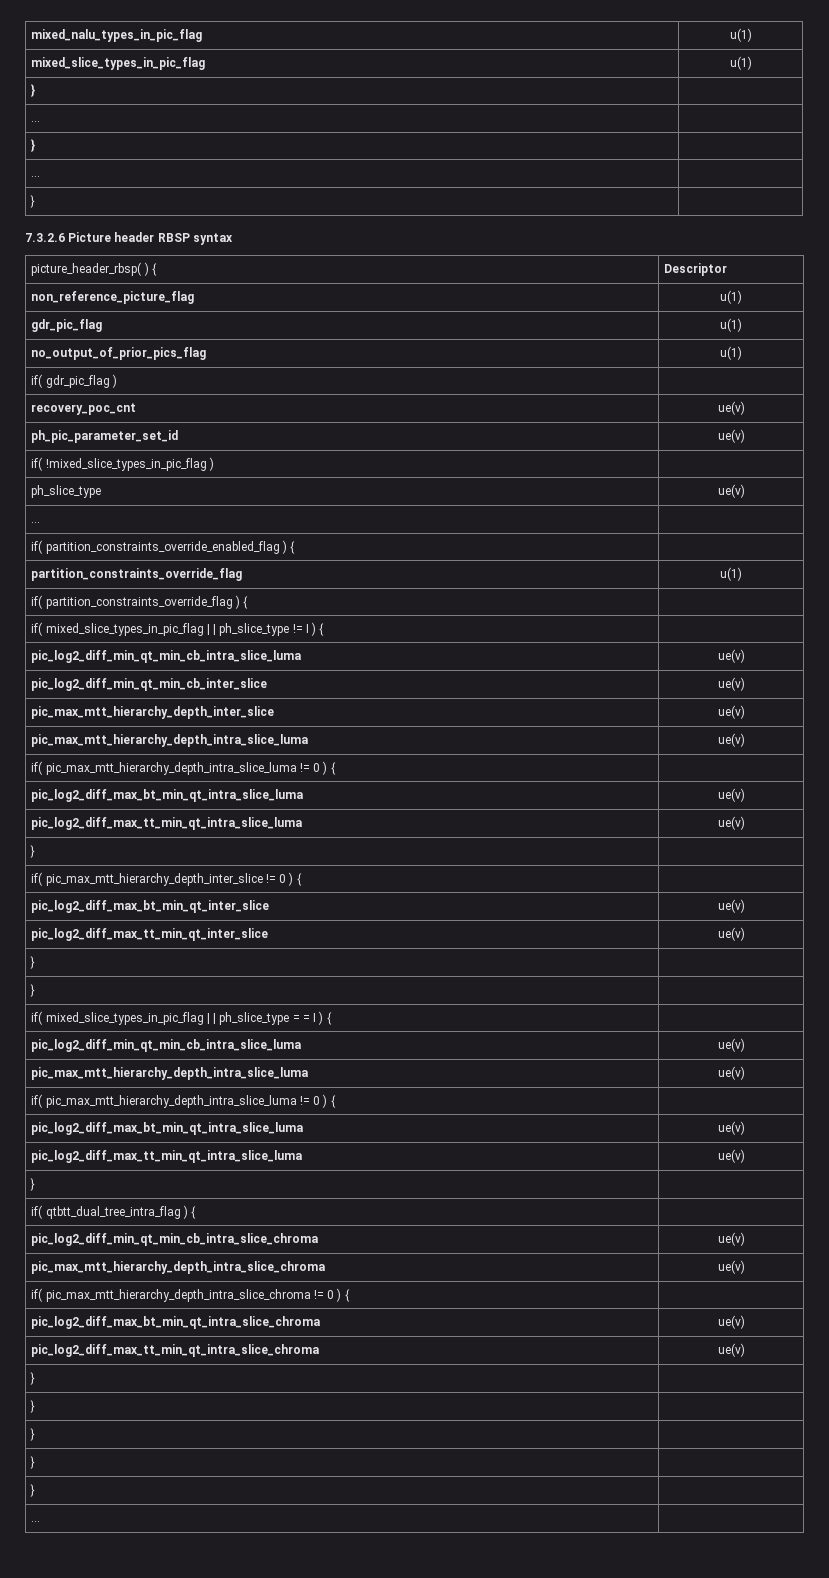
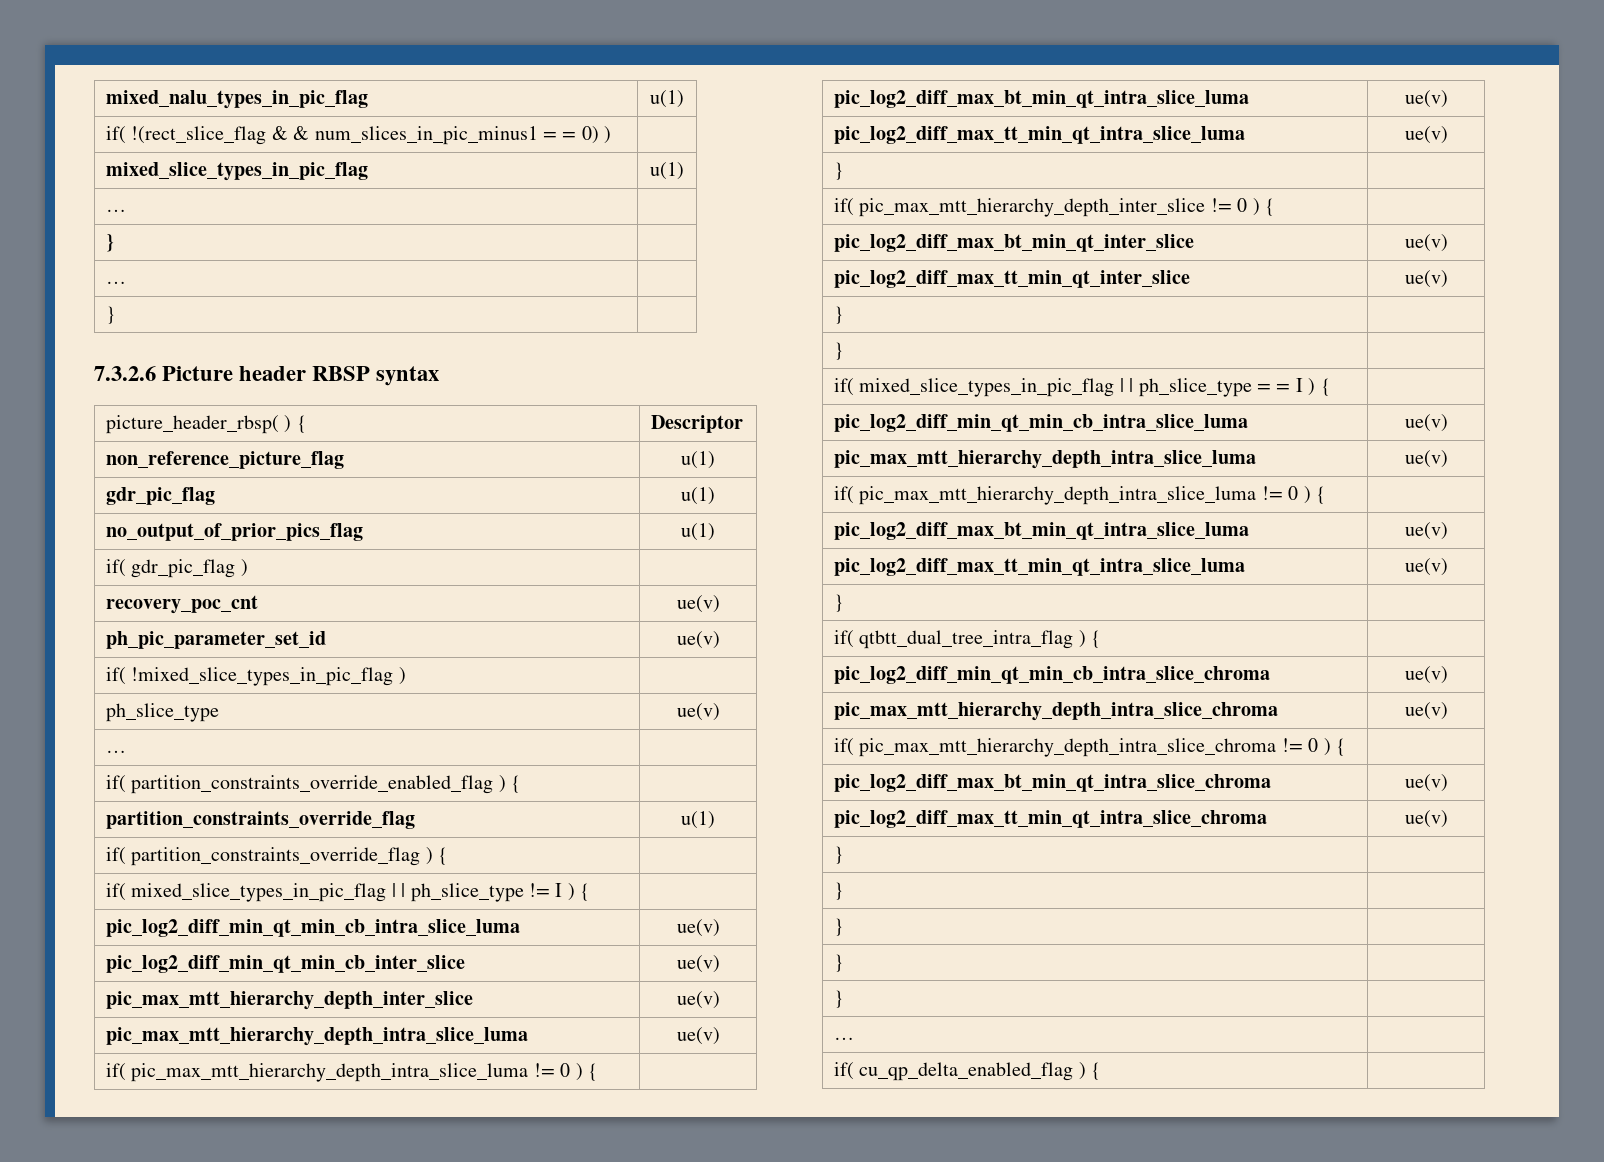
+ if( !(rect_slice_flag & & num_slices_in_pic_minus1 = = 0) ) |
  mixed_slice_types_in_pic_flag | u(1)
- } |
+ if( cu_qp_delta_enabled_flag ) { |

